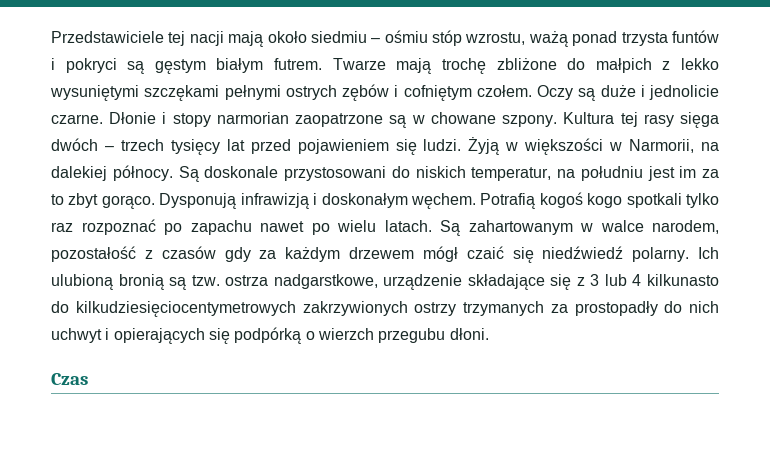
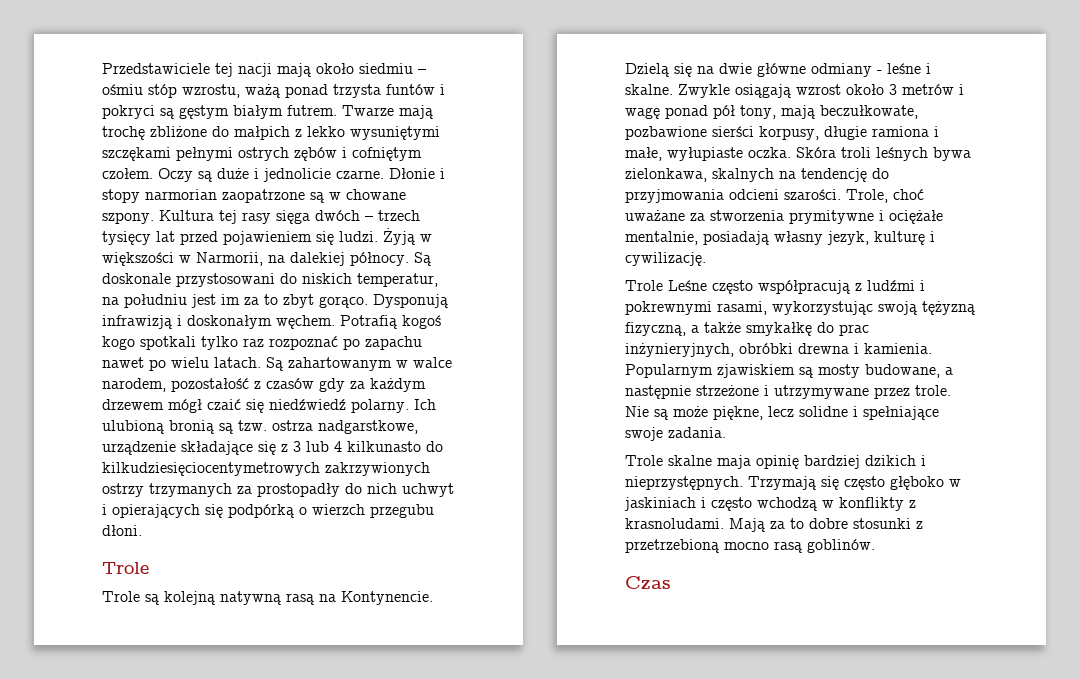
  Ich ulubioną bronią są tzw. ostrza nadgarstkowe, urządzenie składające się z 3 lub 4 kilkunasto do kilkudziesięciocentymetrowych zakrzywionych ostrzy trzymanych za prostopadły do nich uchwyt i opierających się podpórką o wierzch przegubu dłoni.
+ Trole
+ Trole są kolejną natywną rasą na Kontynencie. Dzielą się na dwie główne odmiany - leśne i skalne. Zwykle osiągają wzrost około 3 metrów i wagę ponad pół tony, mają beczułkowate, pozbawione sierści korpusy, długie ramiona i małe, wyłupiaste oczka. Skóra troli leśnych bywa zielonkawa, skalnych na tendencję do przyjmowania odcieni szarości. Trole, choć uważane za stworzenia prymitywne i ociężałe mentalnie, posiadają własny jezyk, kulturę i cywilizację.
+ Trole Leśne często współpracują z ludźmi i pokrewnymi rasami, wykorzystując swoją tężyzną fizyczną, a także smykałkę do prac inżynieryjnych, obróbki drewna i kamienia. Popularnym zjawiskiem są mosty budowane, a następnie strzeżone i utrzymywane przez trole. Nie są może piękne, lecz solidne i spełniające swoje zadania.
+ Trole skalne maja opinię bardziej dzikich i nieprzystępnych. Trzymają się często głęboko w jaskiniach i często wchodzą w konflikty z krasnoludami. Mają za to dobre stosunki z przetrzebioną mocno rasą goblinów.

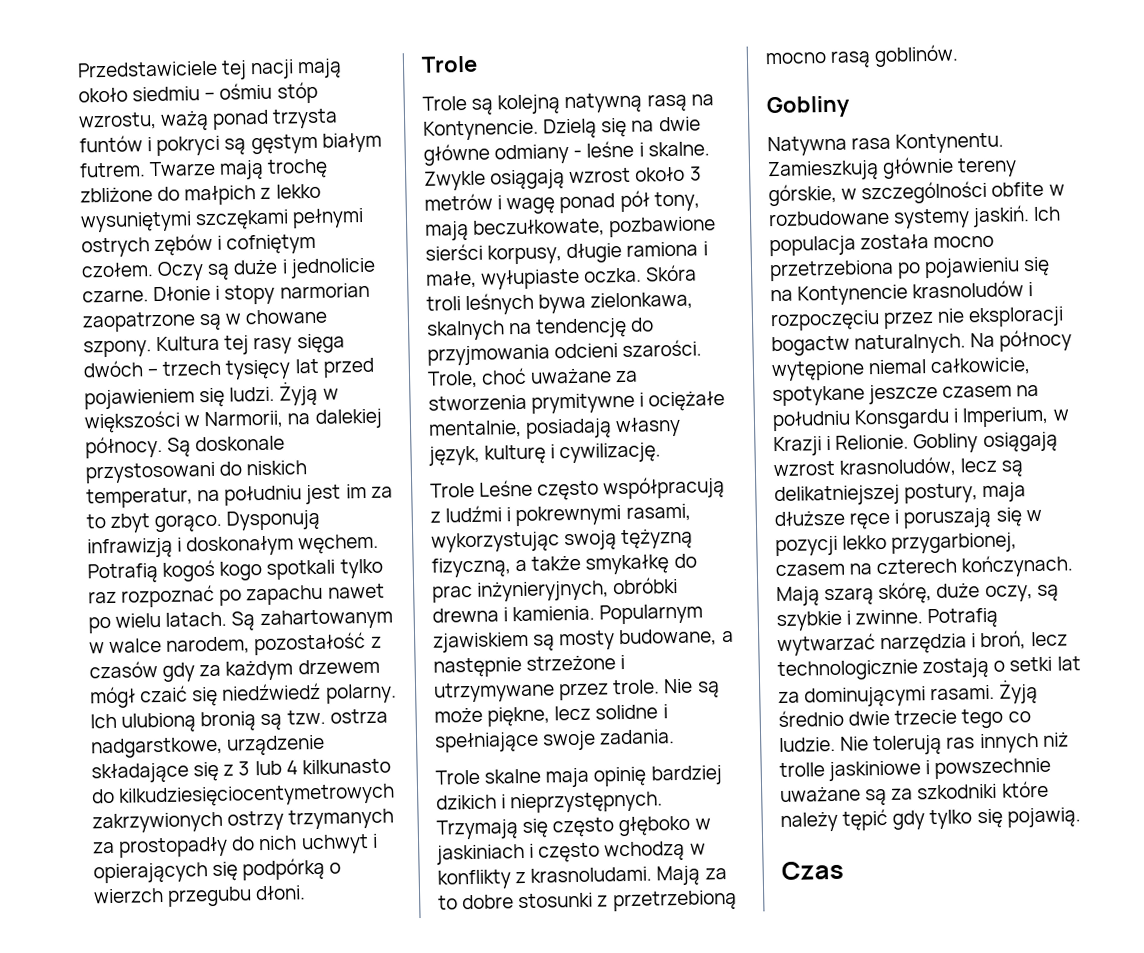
- Trole, choć uważane za stworzenia prymitywne i ociężałe mentalnie, posiadają własny jezyk, kulturę i cywilizację.
+ Trole, choć uważane za stworzenia prymitywne i ociężałe mentalnie, posiadają własny język, kulturę i cywilizację.
  Mają za to dobre stosunki z przetrzebioną mocno rasą goblinów.
+ Gobliny
+ Natywna rasa Kontynentu. Zamieszkują głównie tereny górskie, w szczególności obfite w rozbudowane systemy jaskiń. Ich populacja została mocno przetrzebiona po pojawieniu się na Kontynencie krasnoludów i rozpoczęciu przez nie eksploracji bogactw naturalnych. Na północy wytępione niemal całkowicie, spotykane jeszcze czasem na południu Konsgardu i Imperium, w Krazji i Relionie. Gobliny osiągają wzrost krasnoludów, lecz są delikatniejszej postury, maja dłuższe ręce i poruszają się w pozycji lekko przygarbionej, czasem na czterech kończynach. Mają szarą skórę, duże oczy, są szybkie i zwinne. Potrafią wytwarzać narzędzia i broń, lecz technologicznie zostają o setki lat za dominującymi rasami. Żyją średnio dwie trzecie tego co ludzie. Nie tolerują ras innych niż trolle jaskiniowe i powszechnie uważane są za szkodniki które należy tępić gdy tylko się pojawią.

